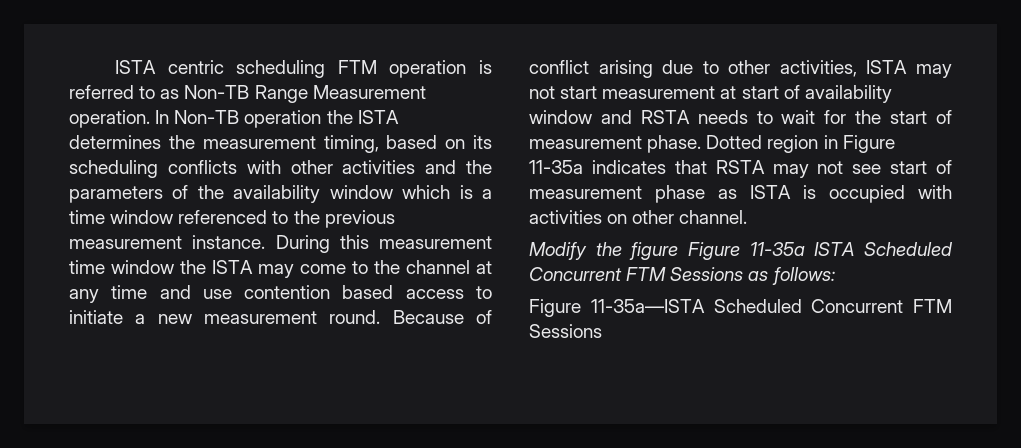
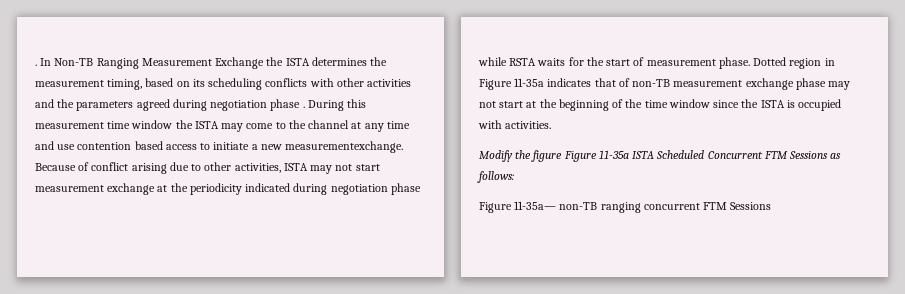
- ISTA centric scheduling FTM operation is referred to as Non-TB Range Measurement operation. In Non-TB operation the ISTA determines the measurement timing, based on its scheduling conflicts with other activities and the parameters of the availability window which is a time window referenced to the previous measurement instance.
+ . In Non-TB Ranging Measurement Exchange the ISTA determines the measurement timing, based on its scheduling conflicts with other activities and the parameters agreed during negotiation phase .
- During this measurement time window the ISTA may come to the channel at any time and use contention based access to initiate a new measurement round.
+ During this measurement time window the ISTA may come to the channel at any time and use contention based access to initiate a new measurementexchange.
- Because of conflict arising due to other activities, ISTA may not start measurement at start of availability window and RSTA needs to wait for the start of measurement phase.
+ Because of conflict arising due to other activities, ISTA may not start measurement exchange at the periodicity indicated during negotiation phase while RSTA waits for the start of measurement phase.
- Dotted region in Figure 11-35a indicates that RSTA may not see start of measurement phase as ISTA is occupied with activities on other channel.
+ Dotted region in Figure 11-35a indicates that of non-TB measurement exchange phase may not start at the beginning of the time window since the ISTA is occupied with activities.
- Figure 11-35a—ISTA Scheduled Concurrent FTM Sessions
+ Figure 11-35a— non-TB ranging concurrent FTM Sessions

